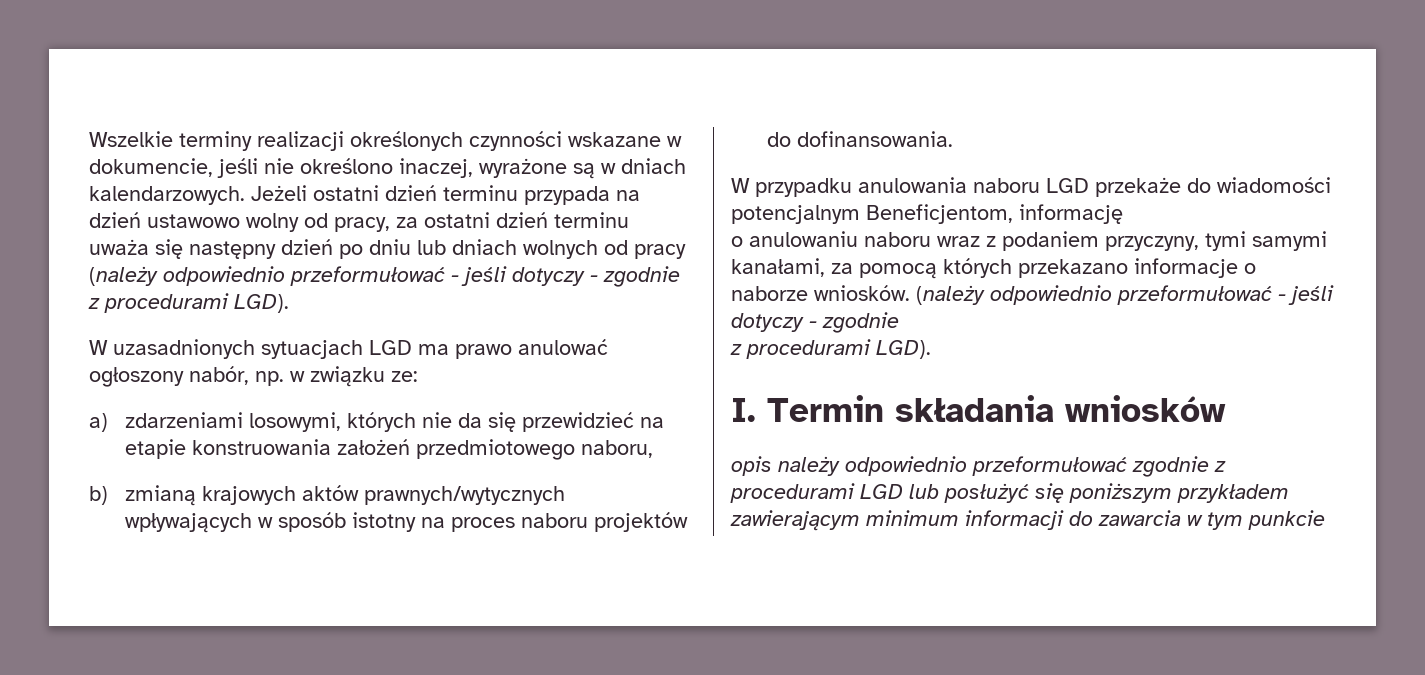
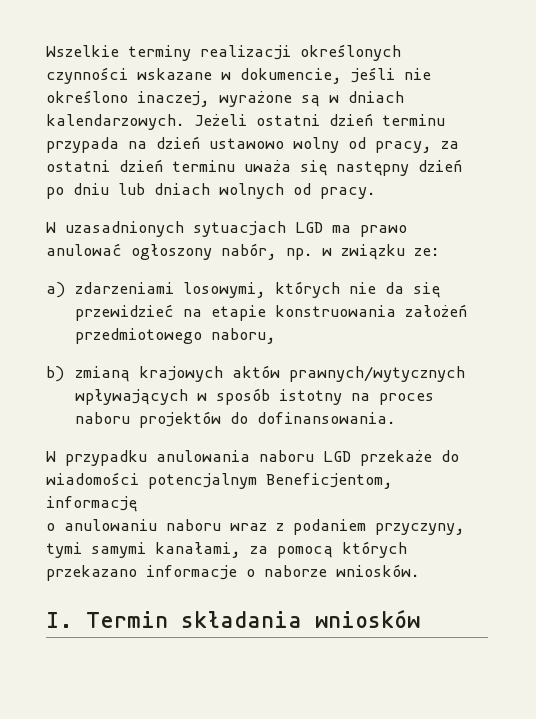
- Jeżeli ostatni dzień terminu przypada na dzień ustawowo wolny od pracy, za ostatni dzień terminu uważa się następny dzień po dniu lub dniach wolnych od pracy (należy odpowiednio przeformułować - jeśli dotyczy - zgodnie z procedurami LGD).
+ Jeżeli ostatni dzień terminu przypada na dzień ustawowo wolny od pracy, za ostatni dzień terminu uważa się następny dzień po dniu lub dniach wolnych od pracy.
- o anulowaniu naboru wraz z podaniem przyczyny, tymi samymi kanałami, za pomocą których przekazano informacje o naborze wniosków. (należy odpowiednio przeformułować - jeśli dotyczy - zgodnie
- z procedurami LGD).
+ o anulowaniu naboru wraz z podaniem przyczyny, tymi samymi kanałami, za pomocą których przekazano informacje o naborze wniosków.
  I. Termin składania wniosków
- opis należy odpowiednio przeformułować zgodnie z procedurami LGD lub posłużyć się poniższym przykładem zawierającym minimum informacji do zawarcia w tym punkcie

